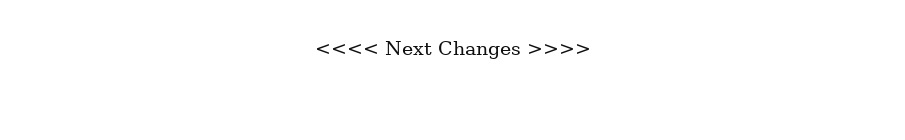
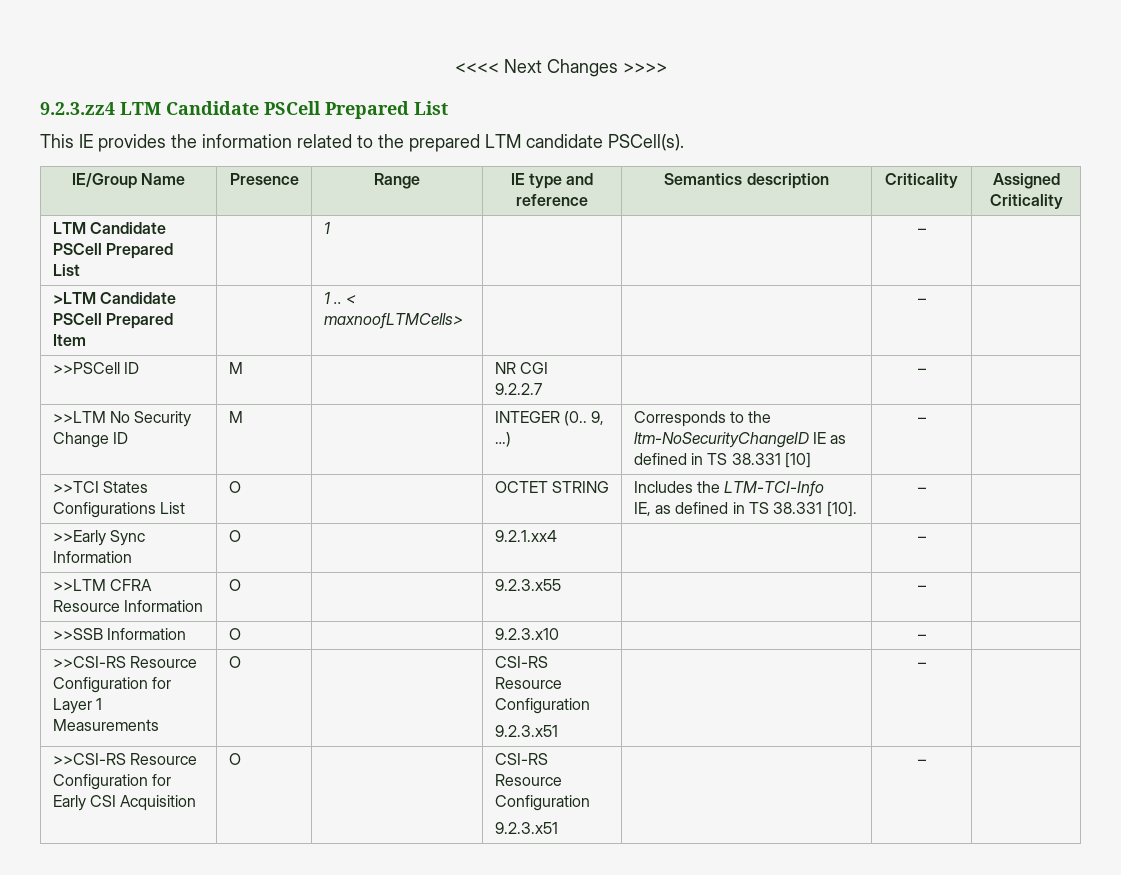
+ 9.2.3.zz4 LTM Candidate PSCell Prepared List
+ This IE provides the information related to the prepared LTM candidate PSCell(s).
+ IE/Group Name | Presence | Range | IE type and reference | Semantics description | Criticality | Assigned Criticality
+ LTM Candidate PSCell Prepared List | | 1 | | | – |
+ >LTM Candidate PSCell Prepared Item | | 1 .. < maxnoofLTMCells> | | | – |
+ >>PSCell ID | M | | NR CGI
+ 9.2.2.7 | | – |
+ >>LTM No Security Change ID | M | | INTEGER (0.. 9, …) | Corresponds to the ltm-NoSecurityChangeID IE as defined in TS 38.331 [10] | – |
+ >>TCI States Configurations List | O | | OCTET STRING | Includes the LTM-TCI-Info
+ IE, as defined in TS 38.331 [10]. | – |
+ >>Early Sync Information | O | | 9.2.1.xx4 | | – |
+ >>LTM CFRA Resource Information | O | | 9.2.3.x55 | | – |
+ >>SSB Information | O | | 9.2.3.x10 | | – |
+ >>CSI-RS Resource Configuration for Layer 1 Measurements | O | | CSI-RS Resource Configuration
+ 9.2.3.x51 | | – |
+ >>CSI-RS Resource Configuration for Early CSI Acquisition | O | | CSI-RS Resource Configuration
+ 9.2.3.x51 | | – |

